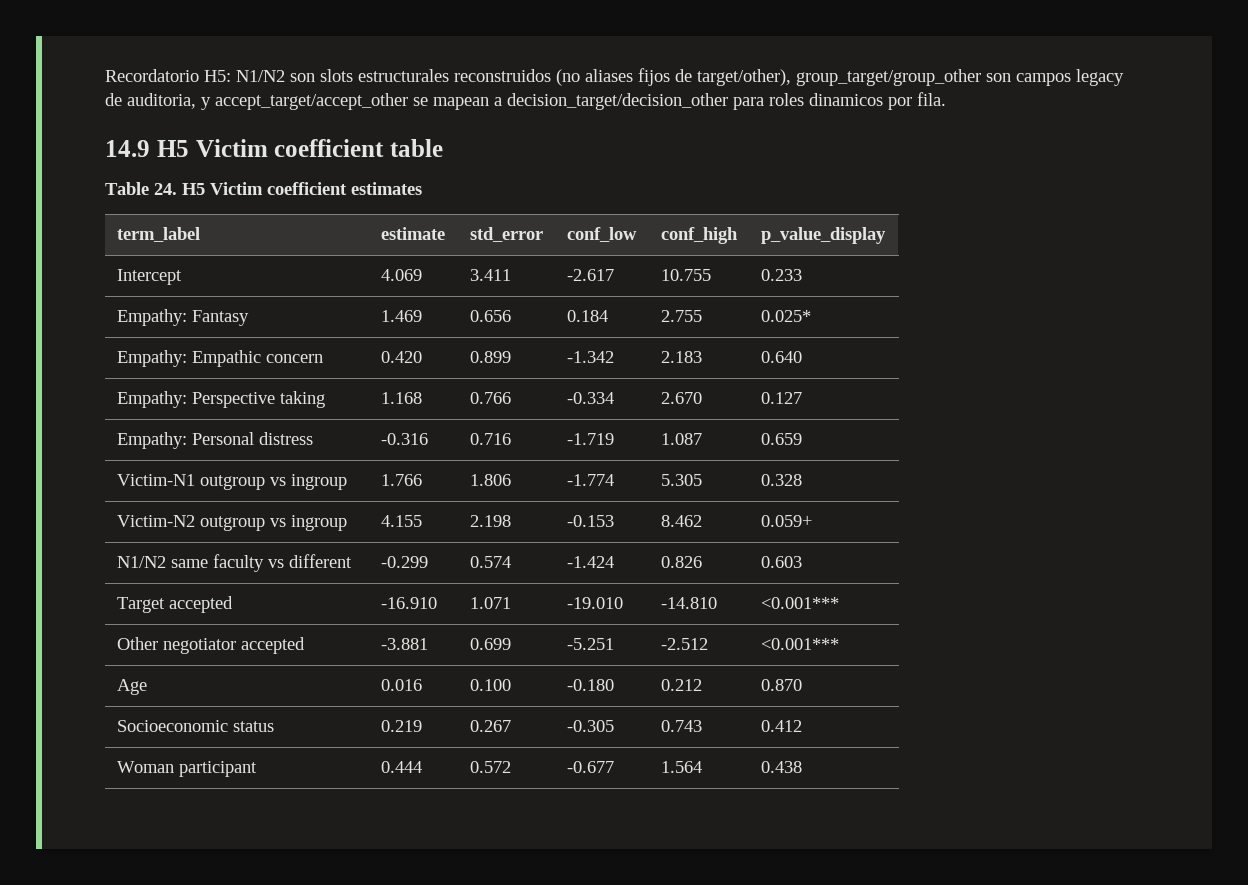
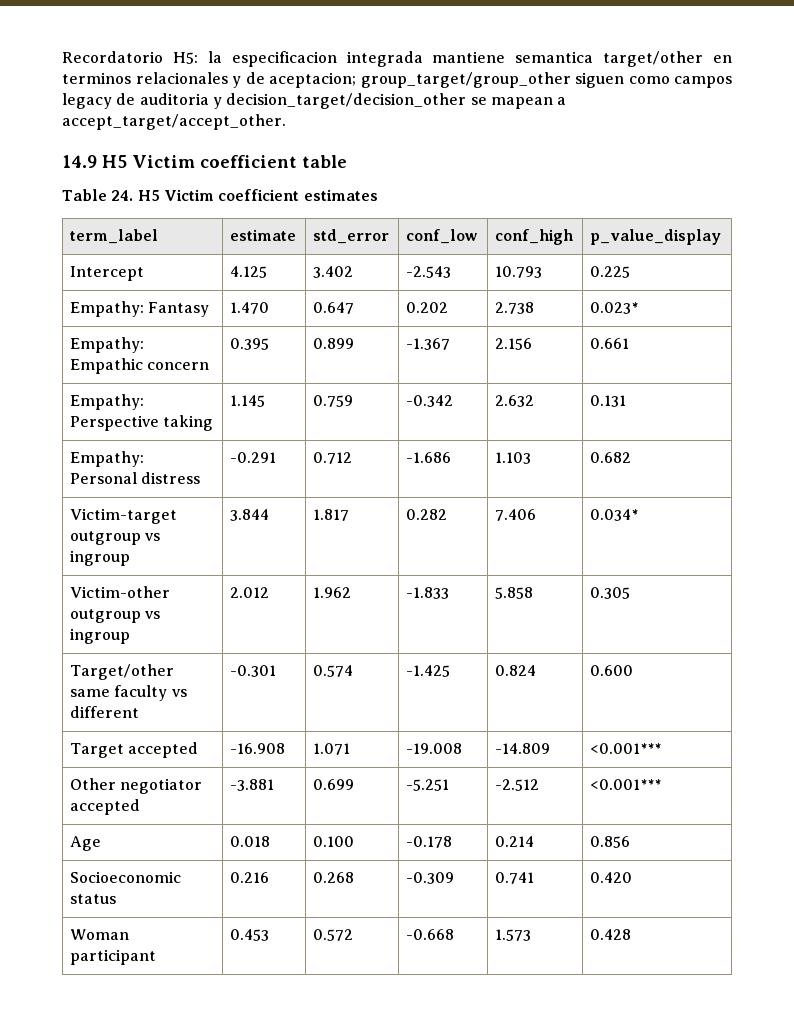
- Recordatorio H5: N1/N2 son slots estructurales reconstruidos (no aliases fijos de target/other), group_target/group_other son campos legacy de auditoria, y accept_target/accept_other se mapean a decision_target/decision_other para roles dinamicos por fila.
+ Recordatorio H5: la especificacion integrada mantiene semantica target/other en terminos relacionales y de aceptacion; group_target/group_other siguen como campos legacy de auditoria y decision_target/decision_other se mapean a accept_target/accept_other.
- Intercept | 4.069 | 3.411 | -2.617 | 10.755 | 0.233
- Empathy: Fantasy | 1.469 | 0.656 | 0.184 | 2.755 | 0.025*
+ Intercept | 4.125 | 3.402 | -2.543 | 10.793 | 0.225
+ Empathy: Fantasy | 1.470 | 0.647 | 0.202 | 2.738 | 0.023*
- Empathy: Empathic concern | 0.420 | 0.899 | -1.342 | 2.183 | 0.640
+ Empathy: Empathic concern | 0.395 | 0.899 | -1.367 | 2.156 | 0.661
- Empathy: Perspective taking | 1.168 | 0.766 | -0.334 | 2.670 | 0.127
- Empathy: Personal distress | -0.316 | 0.716 | -1.719 | 1.087 | 0.659
- Victim-N1 outgroup vs ingroup | 1.766 | 1.806 | -1.774 | 5.305 | 0.328
- Victim-N2 outgroup vs ingroup | 4.155 | 2.198 | -0.153 | 8.462 | 0.059+
- N1/N2 same faculty vs different | -0.299 | 0.574 | -1.424 | 0.826 | 0.603
+ Empathy: Perspective taking | 1.145 | 0.759 | -0.342 | 2.632 | 0.131
+ Empathy: Personal distress | -0.291 | 0.712 | -1.686 | 1.103 | 0.682
+ Victim-target outgroup vs ingroup | 3.844 | 1.817 | 0.282 | 7.406 | 0.034*
+ Victim-other outgroup vs ingroup | 2.012 | 1.962 | -1.833 | 5.858 | 0.305
+ Target/other same faculty vs different | -0.301 | 0.574 | -1.425 | 0.824 | 0.600
- Target accepted | -16.910 | 1.071 | -19.010 | -14.810 | <0.001***
+ Target accepted | -16.908 | 1.071 | -19.008 | -14.809 | <0.001***
- Age | 0.016 | 0.100 | -0.180 | 0.212 | 0.870
+ Age | 0.018 | 0.100 | -0.178 | 0.214 | 0.856
- Socioeconomic status | 0.219 | 0.267 | -0.305 | 0.743 | 0.412
+ Socioeconomic status | 0.216 | 0.268 | -0.309 | 0.741 | 0.420
- Woman participant | 0.444 | 0.572 | -0.677 | 1.564 | 0.438
+ Woman participant | 0.453 | 0.572 | -0.668 | 1.573 | 0.428

